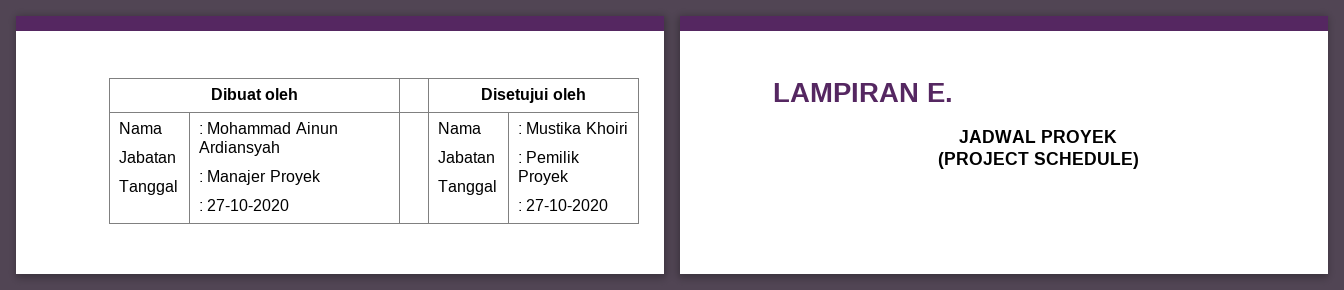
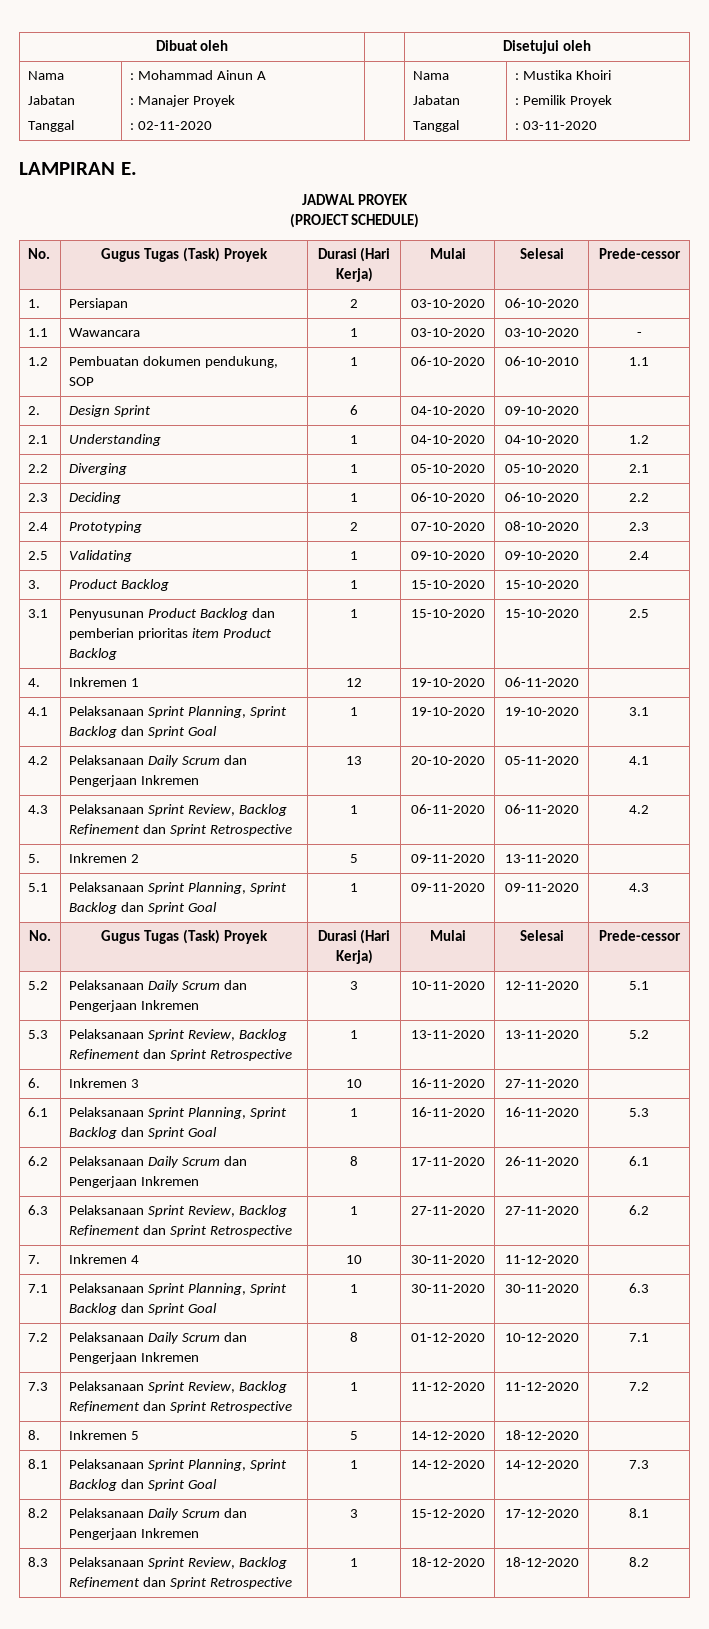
  Dibuat oleh | | Disetujui oleh
  Nama
  Jabatan
- Tanggal | : Mohammad Ainun Ardiansyah
+ Tanggal | : Mohammad Ainun A
  : Manajer Proyek
- : 27-10-2020 | | Nama
+ : 02-11-2020 | | Nama
  Jabatan
  Tanggal | : Mustika Khoiri
  : Pemilik Proyek
- : 27-10-2020
+ : 03-11-2020
  (PROJECT SCHEDULE)
+ No. | Gugus Tugas (Task) Proyek | Durasi (Hari Kerja) | Mulai | Selesai | Prede-cessor
+ 1. | Persiapan | 2 | 03-10-2020 | 06-10-2020 |
+ 1.1 | Wawancara | 1 | 03-10-2020 | 03-10-2020 | -
+ 1.2 | Pembuatan dokumen pendukung, SOP | 1 | 06-10-2020 | 06-10-2010 | 1.1
+ 2. | Design Sprint | 6 | 04-10-2020 | 09-10-2020 |
+ 2.1 | Understanding | 1 | 04-10-2020 | 04-10-2020 | 1.2
+ 2.2 | Diverging | 1 | 05-10-2020 | 05-10-2020 | 2.1
+ 2.3 | Deciding | 1 | 06-10-2020 | 06-10-2020 | 2.2
+ 2.4 | Prototyping | 2 | 07-10-2020 | 08-10-2020 | 2.3
+ 2.5 | Validating | 1 | 09-10-2020 | 09-10-2020 | 2.4
+ 3. | Product Backlog | 1 | 15-10-2020 | 15-10-2020 |
+ 3.1 | Penyusunan Product Backlog dan pemberian prioritas item Product Backlog | 1 | 15-10-2020 | 15-10-2020 | 2.5
+ 4. | Inkremen 1 | 12 | 19-10-2020 | 06-11-2020 |
+ 4.1 | Pelaksanaan Sprint Planning, Sprint Backlog dan Sprint Goal | 1 | 19-10-2020 | 19-10-2020 | 3.1
+ 4.2 | Pelaksanaan Daily Scrum dan Pengerjaan Inkremen | 13 | 20-10-2020 | 05-11-2020 | 4.1
+ 4.3 | Pelaksanaan Sprint Review, Backlog Refinement dan Sprint Retrospective | 1 | 06-11-2020 | 06-11-2020 | 4.2
+ 5. | Inkremen 2 | 5 | 09-11-2020 | 13-11-2020 |
+ 5.1 | Pelaksanaan Sprint Planning, Sprint Backlog dan Sprint Goal | 1 | 09-11-2020 | 09-11-2020 | 4.3
+ No. | Gugus Tugas (Task) Proyek | Durasi (Hari Kerja) | Mulai | Selesai | Prede-cessor
+ 5.2 | Pelaksanaan Daily Scrum dan Pengerjaan Inkremen | 3 | 10-11-2020 | 12-11-2020 | 5.1
+ 5.3 | Pelaksanaan Sprint Review, Backlog Refinement dan Sprint Retrospective | 1 | 13-11-2020 | 13-11-2020 | 5.2
+ 6. | Inkremen 3 | 10 | 16-11-2020 | 27-11-2020 |
+ 6.1 | Pelaksanaan Sprint Planning, Sprint Backlog dan Sprint Goal | 1 | 16-11-2020 | 16-11-2020 | 5.3
+ 6.2 | Pelaksanaan Daily Scrum dan Pengerjaan Inkremen | 8 | 17-11-2020 | 26-11-2020 | 6.1
+ 6.3 | Pelaksanaan Sprint Review, Backlog Refinement dan Sprint Retrospective | 1 | 27-11-2020 | 27-11-2020 | 6.2
+ 7. | Inkremen 4 | 10 | 30-11-2020 | 11-12-2020 |
+ 7.1 | Pelaksanaan Sprint Planning, Sprint Backlog dan Sprint Goal | 1 | 30-11-2020 | 30-11-2020 | 6.3
+ 7.2 | Pelaksanaan Daily Scrum dan Pengerjaan Inkremen | 8 | 01-12-2020 | 10-12-2020 | 7.1
+ 7.3 | Pelaksanaan Sprint Review, Backlog Refinement dan Sprint Retrospective | 1 | 11-12-2020 | 11-12-2020 | 7.2
+ 8. | Inkremen 5 | 5 | 14-12-2020 | 18-12-2020 |
+ 8.1 | Pelaksanaan Sprint Planning, Sprint Backlog dan Sprint Goal | 1 | 14-12-2020 | 14-12-2020 | 7.3
+ 8.2 | Pelaksanaan Daily Scrum dan Pengerjaan Inkremen | 3 | 15-12-2020 | 17-12-2020 | 8.1
+ 8.3 | Pelaksanaan Sprint Review, Backlog Refinement dan Sprint Retrospective | 1 | 18-12-2020 | 18-12-2020 | 8.2

